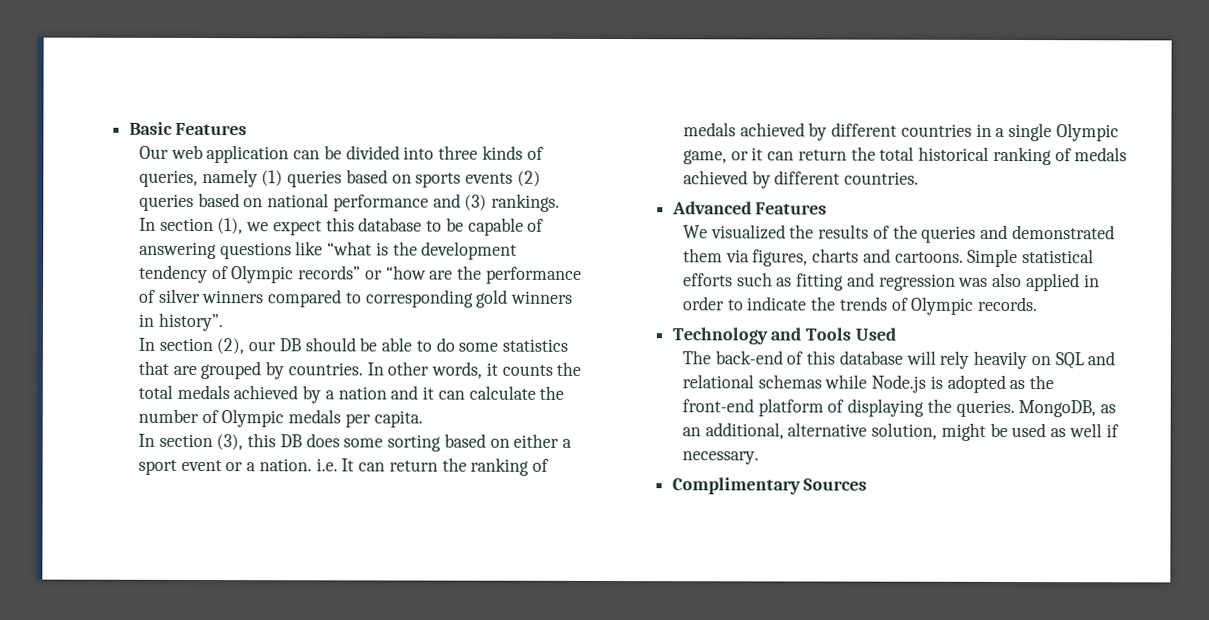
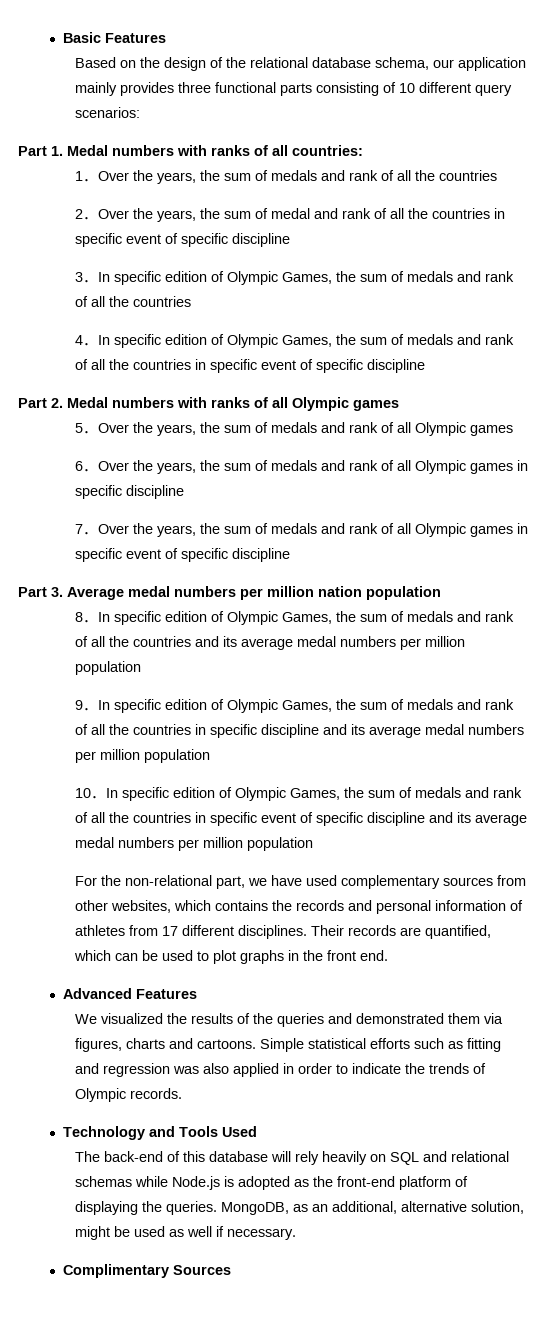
- Our web application can be divided into three kinds of queries, namely (1) queries based on sports events (2) queries based on national performance and (3) rankings.
- In section (1), we expect this database to be capable of answering questions like “what is the development tendency of Olympic records” or “how are the performance of silver winners compared to corresponding gold winners in history”.
- In section (2), our DB should be able to do some statistics that are grouped by countries. In other words, it counts the total medals achieved by a nation and it can calculate the number of Olympic medals per capita.
- In section (3), this DB does some sorting based on either a sport event or a nation. i.e. It can return the ranking of medals achieved by different countries in a single Olympic game, or it can return the total historical ranking of medals achieved by different countries.
+ Based on the design of the relational database schema, our application mainly provides three functional parts consisting of 10 different query scenarios:
+ Part 1. Medal numbers with ranks of all countries:
+ 1．Over the years, the sum of medals and rank of all the countries
+ 2．Over the years, the sum of medal and rank of all the countries in specific event of specific discipline
+ 3．In specific edition of Olympic Games, the sum of medals and rank of all the countries
+ 4．In specific edition of Olympic Games, the sum of medals and rank of all the countries in specific event of specific discipline
+ Part 2. Medal numbers with ranks of all Olympic games
+ 5．Over the years, the sum of medals and rank of all Olympic games
+ 6．Over the years, the sum of medals and rank of all Olympic games in specific discipline
+ 7．Over the years, the sum of medals and rank of all Olympic games in specific event of specific discipline
+ Part 3. Average medal numbers per million nation population
+ 8．In specific edition of Olympic Games, the sum of medals and rank of all the countries and its average medal numbers per million population
+ 9．In specific edition of Olympic Games, the sum of medals and rank of all the countries in specific discipline and its average medal numbers per million population
+ 10．In specific edition of Olympic Games, the sum of medals and rank of all the countries in specific event of specific discipline and its average medal numbers per million population
+ For the non-relational part, we have used complementary sources from other websites, which contains the records and personal information of athletes from 17 different disciplines. Their records are quantified, which can be used to plot graphs in the front end.

